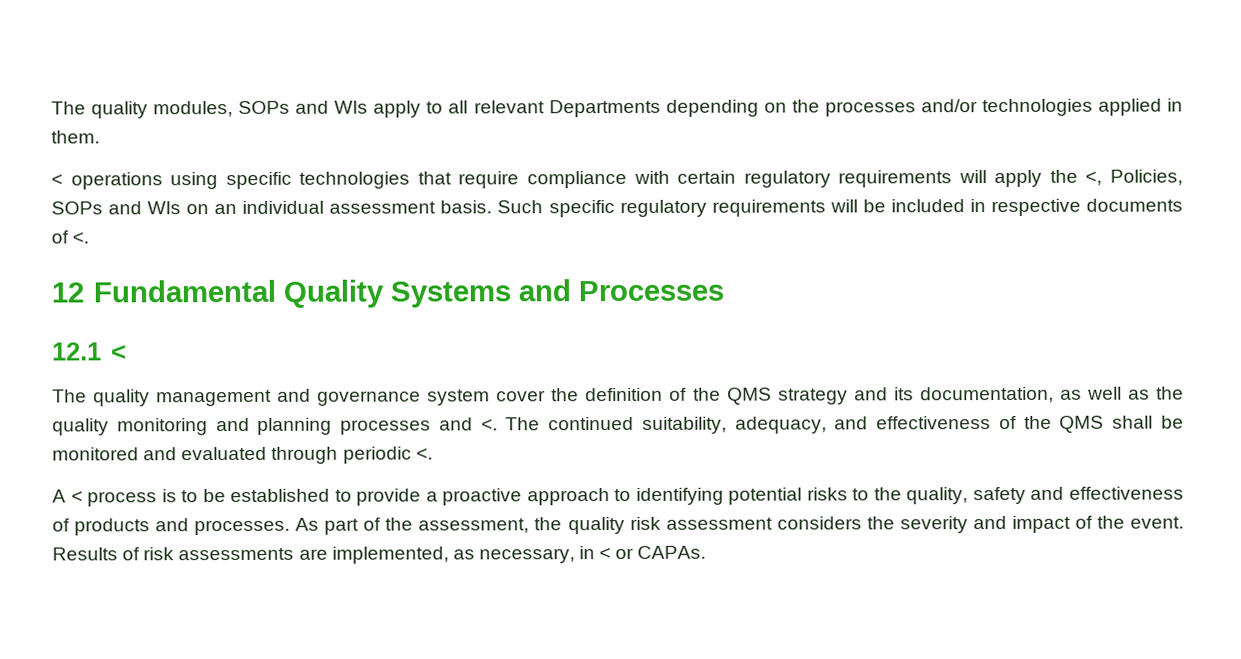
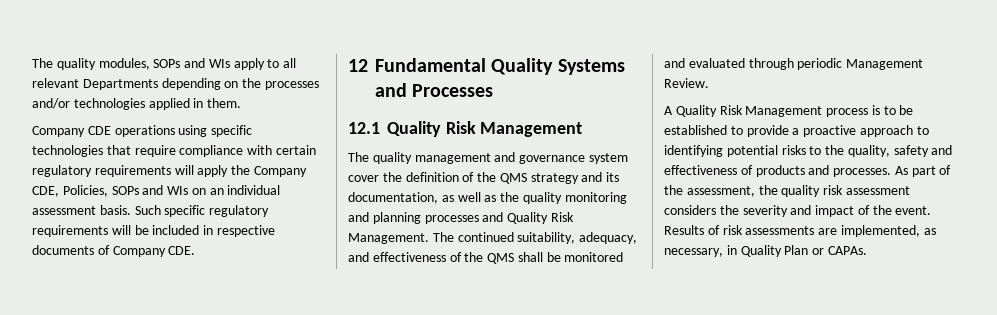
- < operations using specific technologies that require compliance with certain regulatory requirements will apply the <, Policies, SOPs and WIs on an individual assessment basis.
+ Company CDE operations using specific technologies that require compliance with certain regulatory requirements will apply the Company CDE, Policies, SOPs and WIs on an individual assessment basis.
- Such specific regulatory requirements will be included in respective documents of <.
+ Such specific regulatory requirements will be included in respective documents of Company CDE.
- 12.1 <
+ 12.1 Quality Risk Management
- The quality management and governance system cover the definition of the QMS strategy and its documentation, as well as the quality monitoring and planning processes and <.
+ The quality management and governance system cover the definition of the QMS strategy and its documentation, as well as the quality monitoring and planning processes and Quality Risk Management.
- The continued suitability, adequacy, and effectiveness of the QMS shall be monitored and evaluated through periodic <.
+ The continued suitability, adequacy, and effectiveness of the QMS shall be monitored and evaluated through periodic Management Review.
- A < process is to be established to provide a proactive approach to identifying potential risks to the quality, safety and effectiveness of products and processes.
+ A Quality Risk Management process is to be established to provide a proactive approach to identifying potential risks to the quality, safety and effectiveness of products and processes.
- Results of risk assessments are implemented, as necessary, in < or CAPAs.
+ Results of risk assessments are implemented, as necessary, in Quality Plan or CAPAs.

